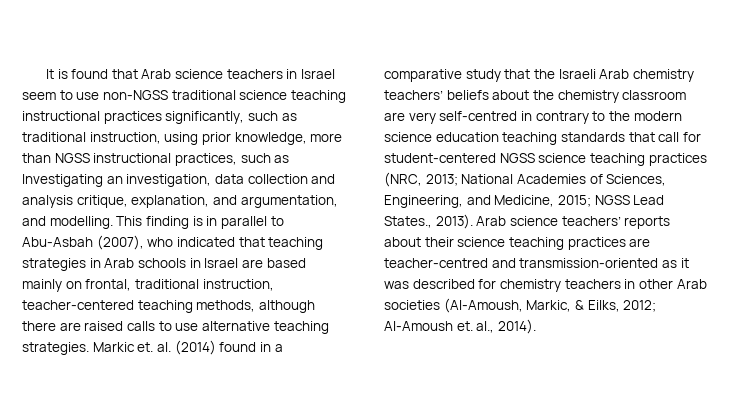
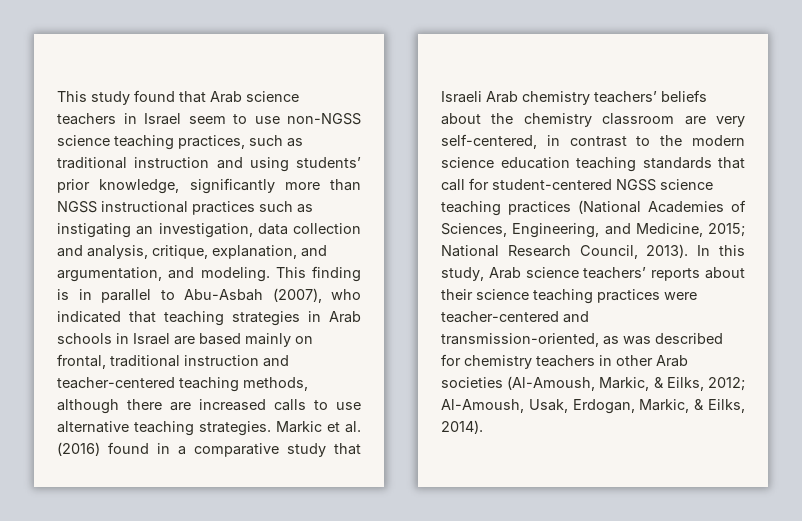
- It is found that Arab science teachers in Israel seem to use non-NGSS traditional science teaching instructional practices significantly, such as traditional instruction, using prior knowledge, more than NGSS instructional practices, such as Investigating an investigation, data collection and analysis critique, explanation, and argumentation, and modelling.
+ This study found that Arab science teachers in Israel seem to use non-NGSS science teaching practices, such as traditional instruction and using students’ prior knowledge, significantly more than NGSS instructional practices such as instigating an investigation, data collection and analysis, critique, explanation, and argumentation, and modeling.
- This finding is in parallel to Abu-Asbah (2007), who indicated that teaching strategies in Arab schools in Israel are based mainly on frontal, traditional instruction, teacher-centered teaching methods, although there are raised calls to use alternative teaching strategies.
+ This finding is in parallel to Abu-Asbah (2007), who indicated that teaching strategies in Arab schools in Israel are based mainly on frontal, traditional instruction and teacher-centered teaching methods, although there are increased calls to use alternative teaching strategies.
- Markic et. al. (2014) found in a comparative study that the Israeli Arab chemistry teachers’ beliefs about the chemistry classroom are very self-centred in contrary to the modern science education teaching standards that call for student-centered NGSS science teaching practices (NRC, 2013; National Academies of Sciences, Engineering, and Medicine, 2015;
+ Markic et al. (2016) found in a comparative study that Israeli Arab chemistry teachers’ beliefs about the chemistry classroom are very self-centered, in contrast to the modern science education teaching standards that call for student-centered NGSS science teaching practices (National Academies of Sciences, Engineering, and Medicine, 2015;
- NGSS Lead States., 2013). Arab science teachers’ reports about their science teaching practices are teacher-centred and transmission-oriented as it was described for chemistry teachers in other Arab societies (Al-Amoush, Markic, & Eilks, 2012;
+ National Research Council, 2013). In this study, Arab science teachers’ reports about their science teaching practices were teacher-centered and transmission-oriented, as was described for chemistry teachers in other Arab societies (Al-Amoush, Markic, & Eilks, 2012;
- Al-Amoush et. al., 2014).
+ Al-Amoush, Usak, Erdogan, Markic, & Eilks, 2014).

